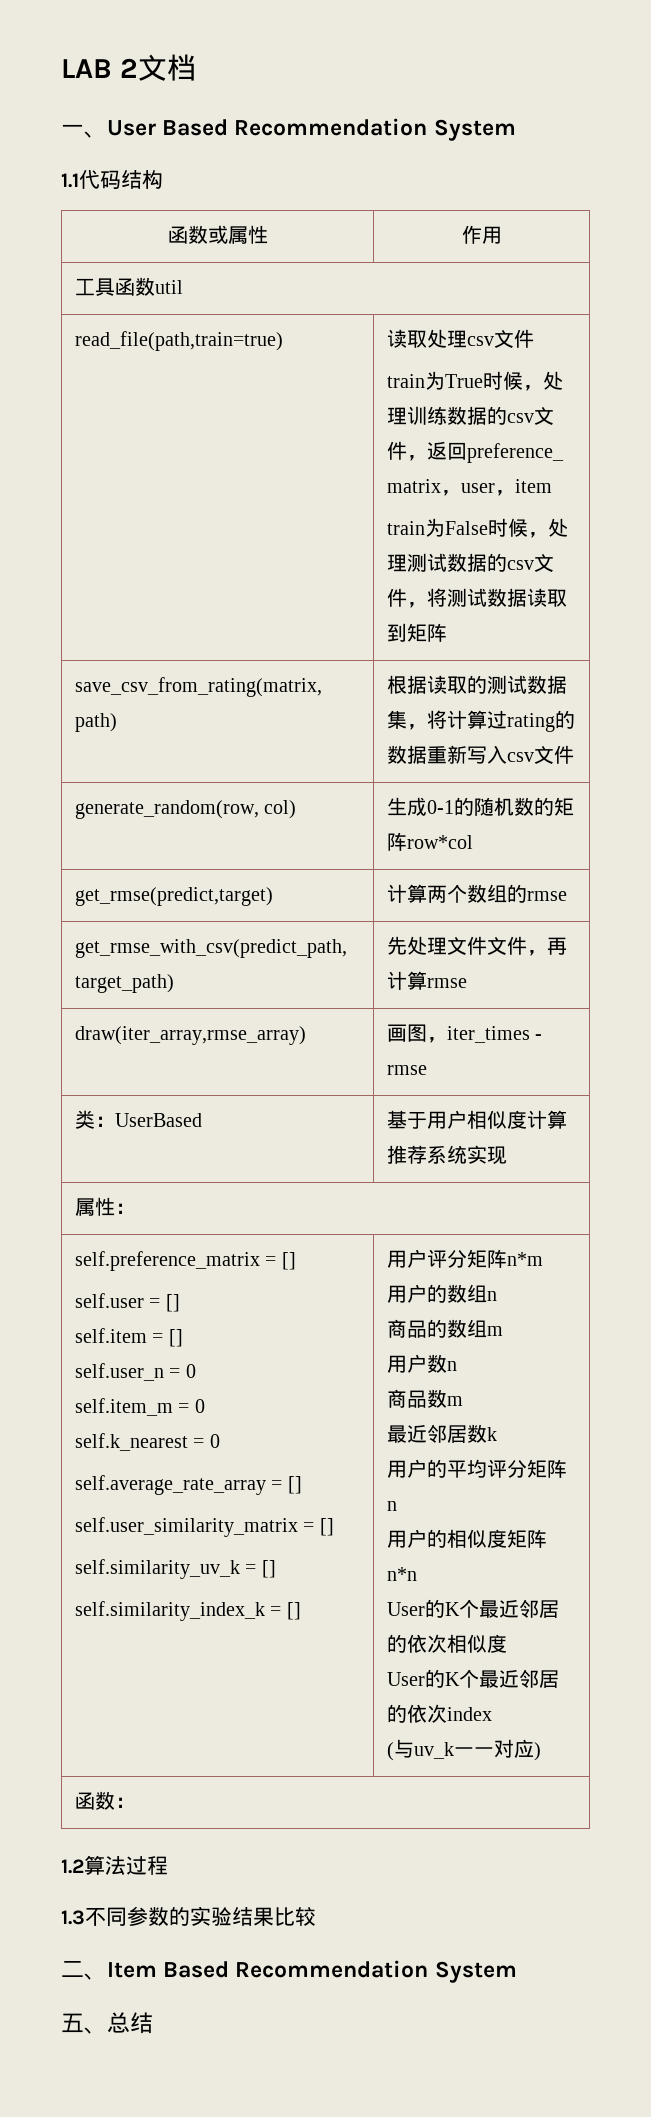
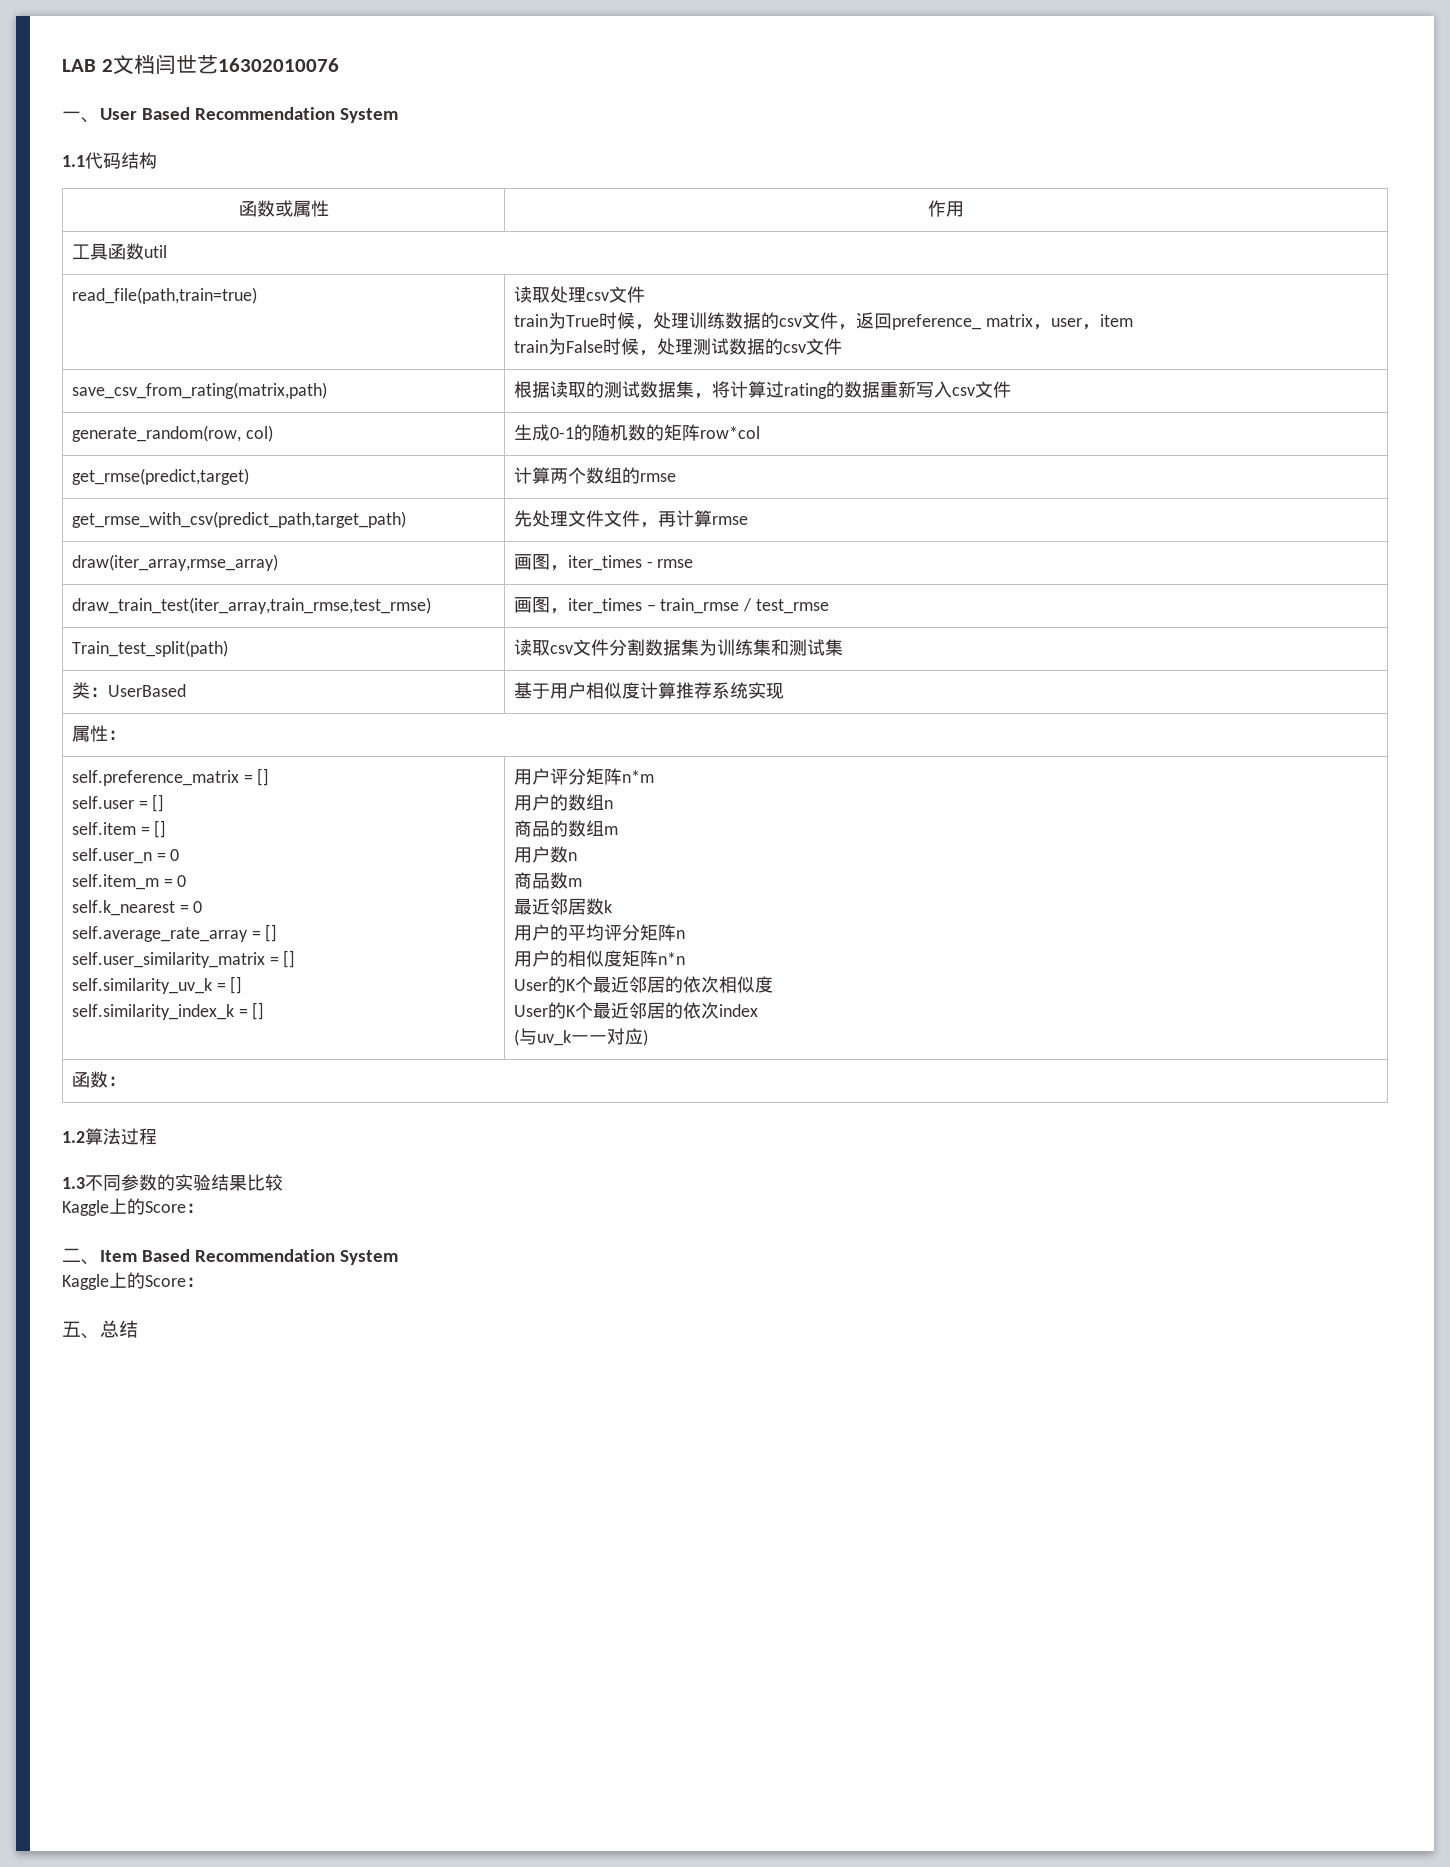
- LAB 2文档
+ LAB 2文档闫世艺16302010076
  read_file(path,train=true) | 读取处理csv文件
  train为True时候，处理训练数据的csv文件，返回preference_ matrix，user，item
- train为False时候，处理测试数据的csv文件，将测试数据读取到矩阵
+ train为False时候，处理测试数据的csv文件
+ draw_train_test(iter_array,train_rmse,test_rmse) | 画图，iter_times – train_rmse / test_rmse
+ Train_test_split(path) | 读取csv文件分割数据集为训练集和测试集
  1.3不同参数的实验结果比较
+ Kaggle上的Score：
  二、Item Based Recommendation System
+ Kaggle上的Score：

